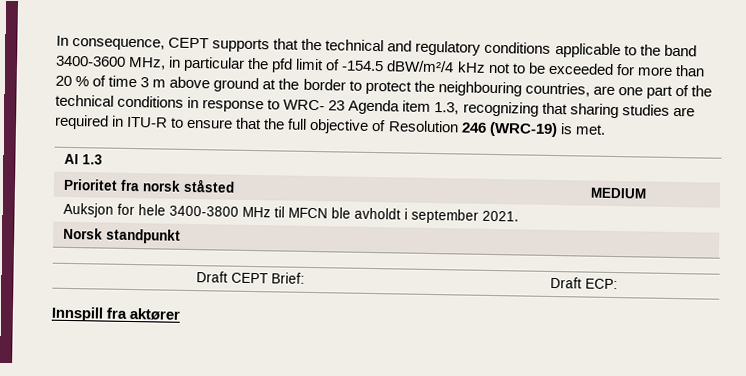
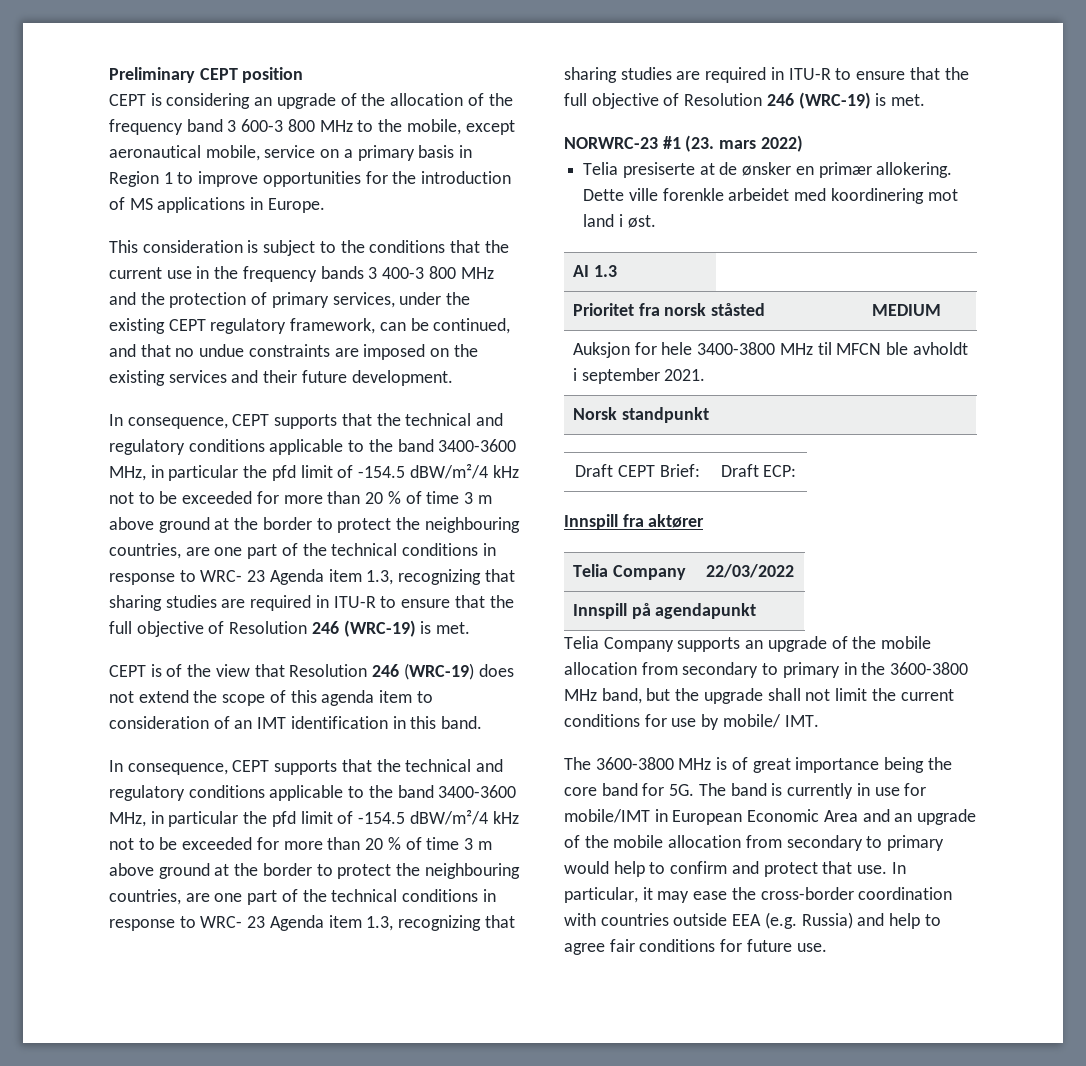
+ Preliminary CEPT position
+ CEPT is considering an upgrade of the allocation of the frequency band 3 600-3 800 MHz to the mobile, except aeronautical mobile, service on a primary basis in Region 1 to improve opportunities for the introduction of MS applications in Europe.
+ This consideration is subject to the conditions that the current use in the frequency bands 3 400-3 800 MHz and the protection of primary services, under the existing CEPT regulatory framework, can be continued, and that no undue constraints are imposed on the existing services and their future development.
+ CEPT is of the view that Resolution 246 (WRC-19) does not extend the scope of this agenda item to consideration of an IMT identification in this band.
+ In consequence, CEPT supports that the technical and regulatory conditions applicable to the band 3400-3600 MHz, in particular the pfd limit of -154.5 dBW/m²/4 kHz not to be exceeded for more than 20 % of time 3 m above ground at the border to protect the neighbouring countries, are one part of the technical conditions in response to WRC- 23 Agenda item 1.3, recognizing that sharing studies are required in ITU-R to ensure that the full objective of Resolution 246 (WRC-19) is met.
+ NORWRC-23 #1 (23. mars 2022)
+ Telia presiserte at de ønsker en primær allokering. Dette ville forenkle arbeidet med koordinering mot land i øst.
+ Telia Company | 22/03/2022
+ Innspill på agendapunkt
+ Telia Company supports an upgrade of the mobile allocation from secondary to primary in the 3600-3800 MHz band, but the upgrade shall not limit the current conditions for use by mobile/ IMT.
+ The 3600-3800 MHz is of great importance being the core band for 5G. The band is currently in use for mobile/IMT in European Economic Area and an upgrade of the mobile allocation from secondary to primary would help to confirm and protect that use. In particular, it may ease the cross-border coordination with countries outside EEA (e.g. Russia) and help to agree fair conditions for future use.

